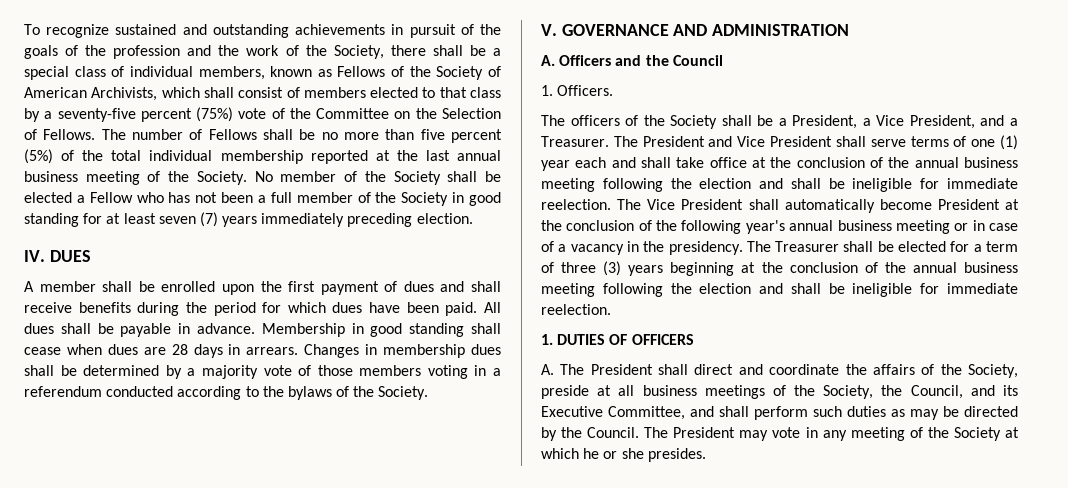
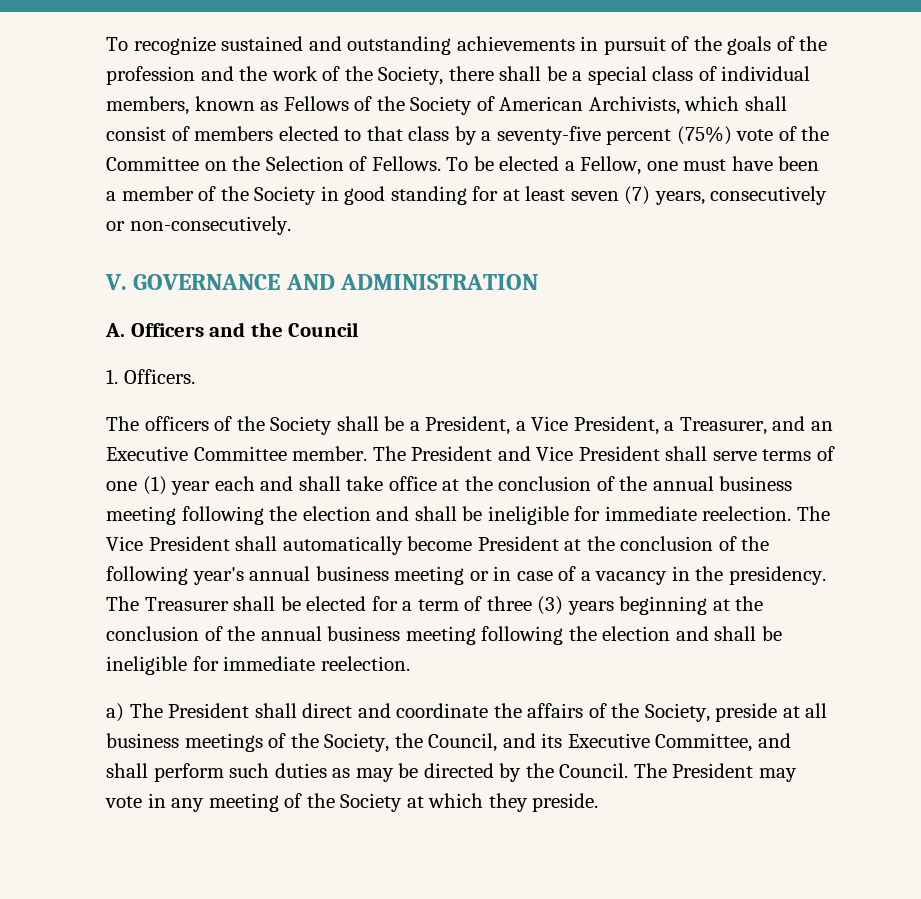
- The number of Fellows shall be no more than five percent (5%) of the total individual membership reported at the last annual business meeting of the Society. No member of the Society shall be elected a Fellow who has not been a full member of the Society in good standing for at least seven (7) years immediately preceding election.
- IV. DUES
- A member shall be enrolled upon the first payment of dues and shall receive benefits during the period for which dues have been paid. All dues shall be payable in advance. Membership in good standing shall cease when dues are 28 days in arrears. Changes in membership dues shall be determined by a majority vote of those members voting in a referendum conducted according to the bylaws of the Society.
+ To be elected a Fellow, one must have been a member of the Society in good standing for at least seven (7) years, consecutively or non-consecutively.
- The officers of the Society shall be a President, a Vice President, and a Treasurer.
+ The officers of the Society shall be a President, a Vice President, a Treasurer, and an Executive Committee member.
- 1. DUTIES OF OFFICERS
- A. The President shall direct and coordinate the affairs of the Society, preside at all business meetings of the Society, the Council, and its Executive Committee, and shall perform such duties as may be directed by the Council.
+ a) The President shall direct and coordinate the affairs of the Society, preside at all business meetings of the Society, the Council, and its Executive Committee, and shall perform such duties as may be directed by the Council.
- The President may vote in any meeting of the Society at which he or she presides.
+ The President may vote in any meeting of the Society at which they preside.

